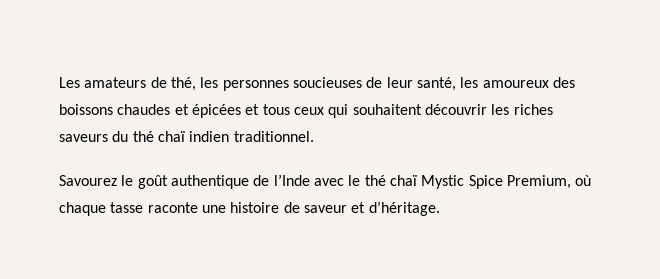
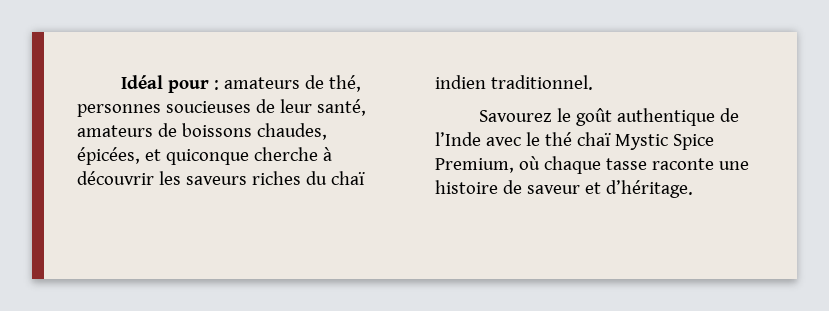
- Les amateurs de thé, les personnes soucieuses de leur santé, les amoureux des boissons chaudes et épicées et tous ceux qui souhaitent découvrir les riches saveurs du thé chaï indien traditionnel.
+ Idéal pour : amateurs de thé, personnes soucieuses de leur santé, amateurs de boissons chaudes, épicées, et quiconque cherche à découvrir les saveurs riches du chaï indien traditionnel.

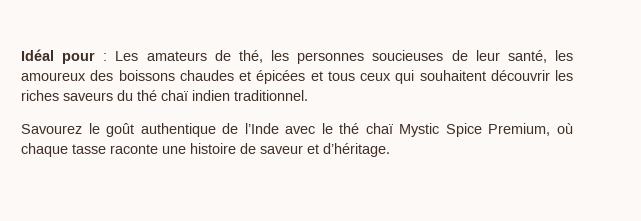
- Idéal pour : amateurs de thé, personnes soucieuses de leur santé, amateurs de boissons chaudes, épicées, et quiconque cherche à découvrir les saveurs riches du chaï indien traditionnel.
+ Idéal pour : Les amateurs de thé, les personnes soucieuses de leur santé, les amoureux des boissons chaudes et épicées et tous ceux qui souhaitent découvrir les riches saveurs du thé chaï indien traditionnel.

